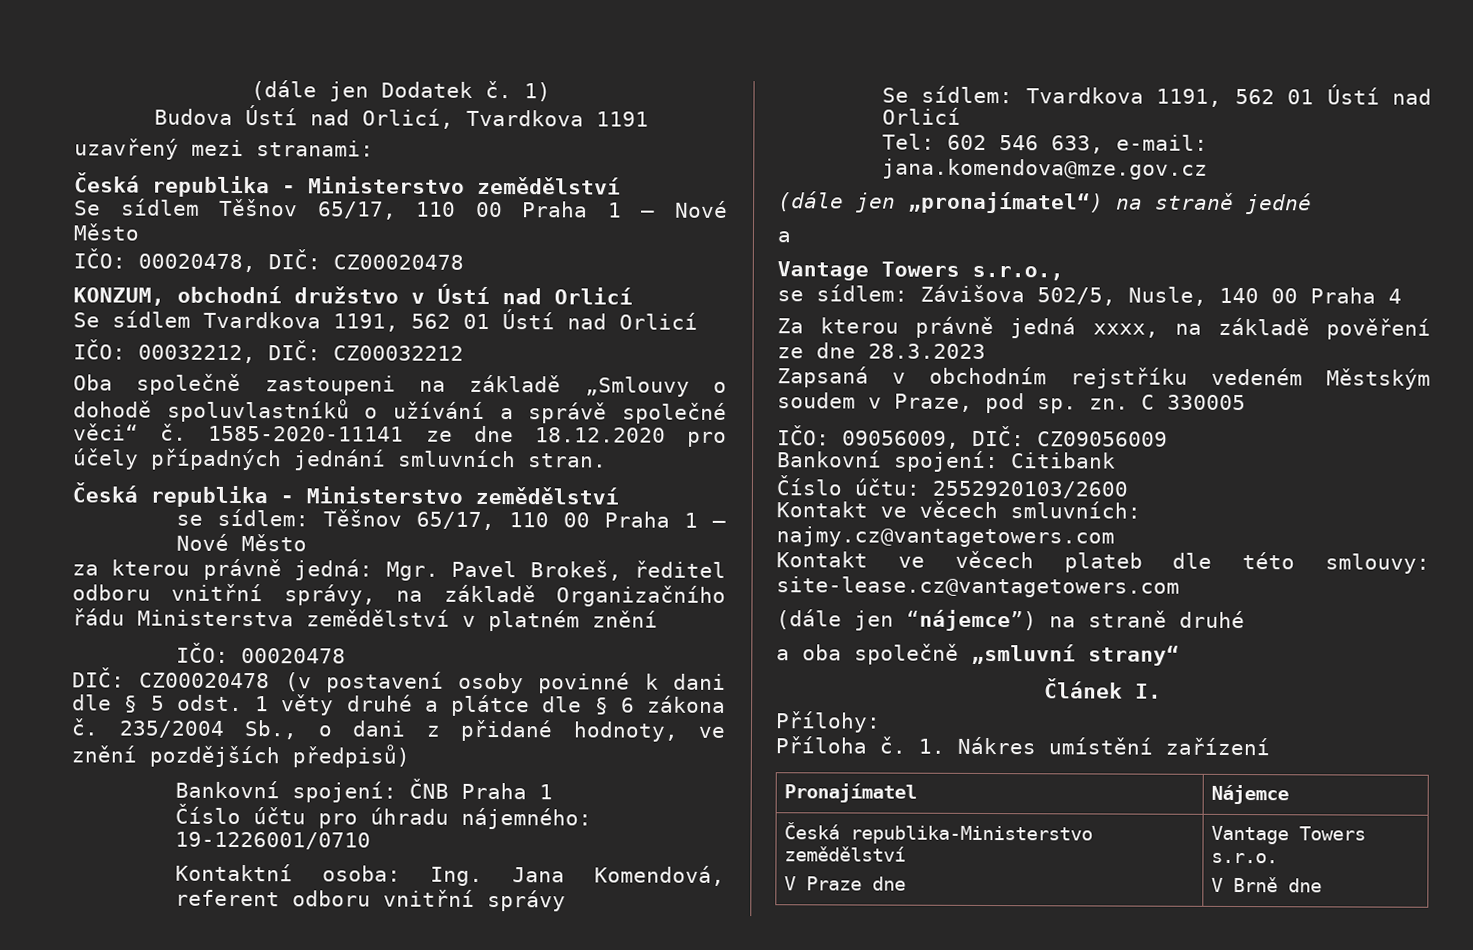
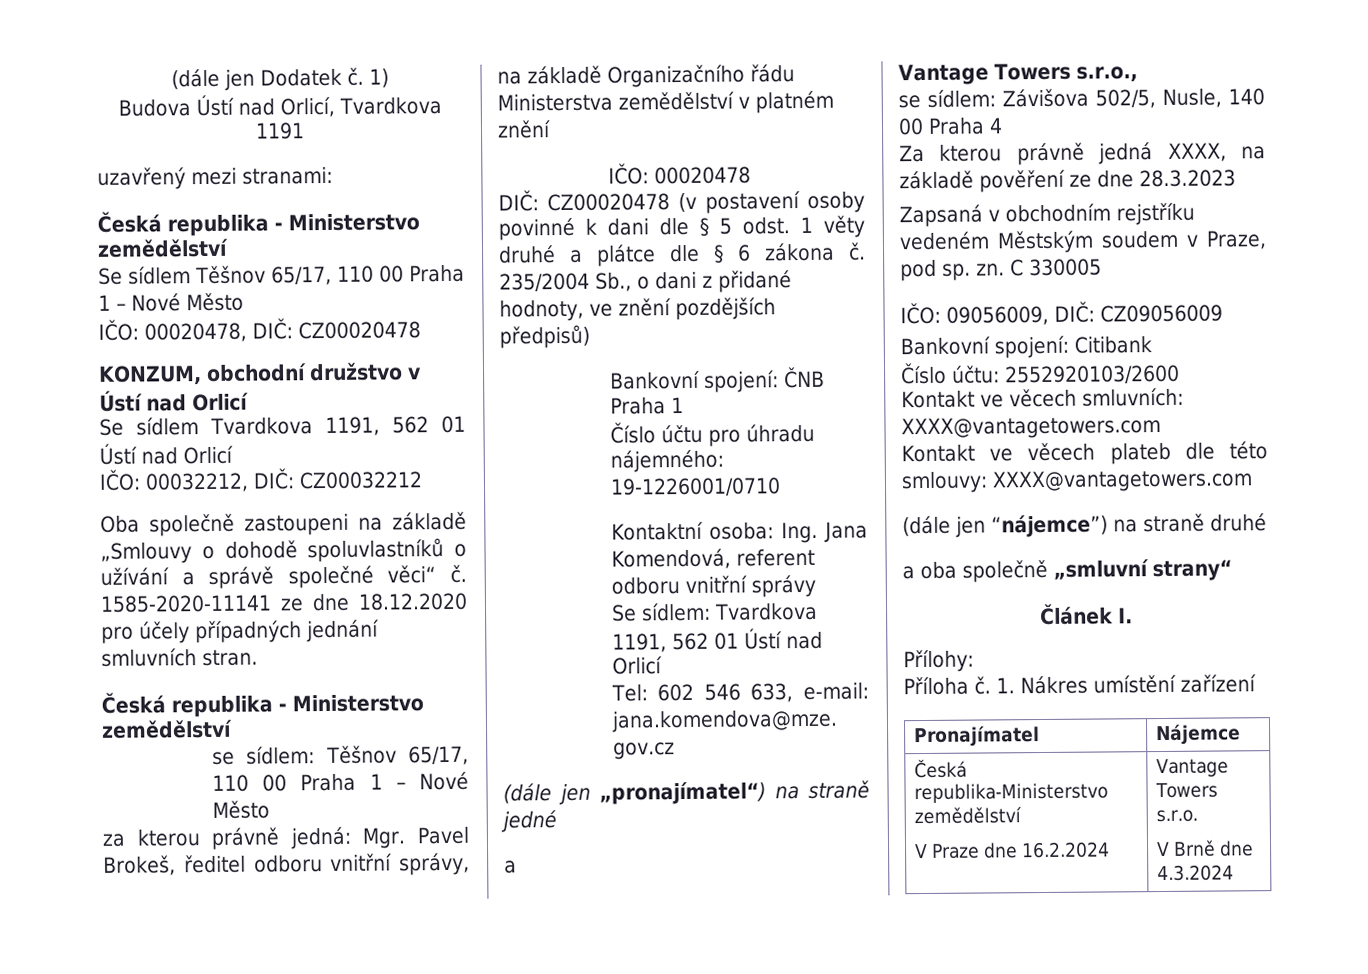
- Za kterou právně jedná xxxx, na základě pověření ze dne 28.3.2023
+ Za kterou právně jedná XXXX, na základě pověření ze dne 28.3.2023
- Kontakt ve věcech smluvních: najmy.cz@vantagetowers.com
+ Kontakt ve věcech smluvních: XXXX@vantagetowers.com
- Kontakt ve věcech plateb dle této smlouvy: site-lease.cz@vantagetowers.com
+ Kontakt ve věcech plateb dle této smlouvy: XXXX@vantagetowers.com
  Česká republika-Ministerstvo zemědělství
- V Praze dne | Vantage Towers s.r.o.
- V Brně dne
+ V Praze dne 16.2.2024 | Vantage Towers s.r.o.
+ V Brně dne 4.3.2024

